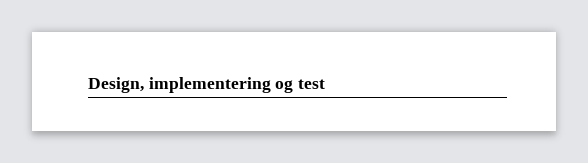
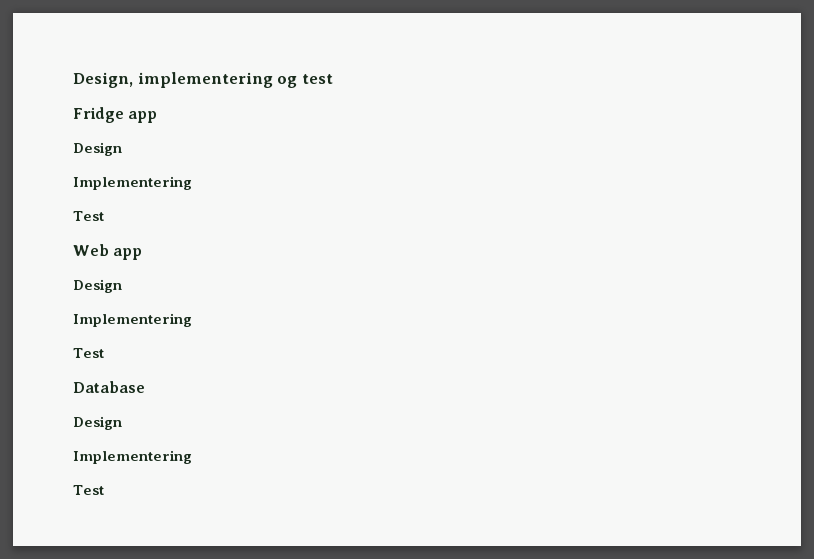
+ Fridge app
+ Design
+ Implementering
+ Test
+ Web app
+ Design
+ Implementering
+ Test
+ Database
+ Design
+ Implementering
+ Test

